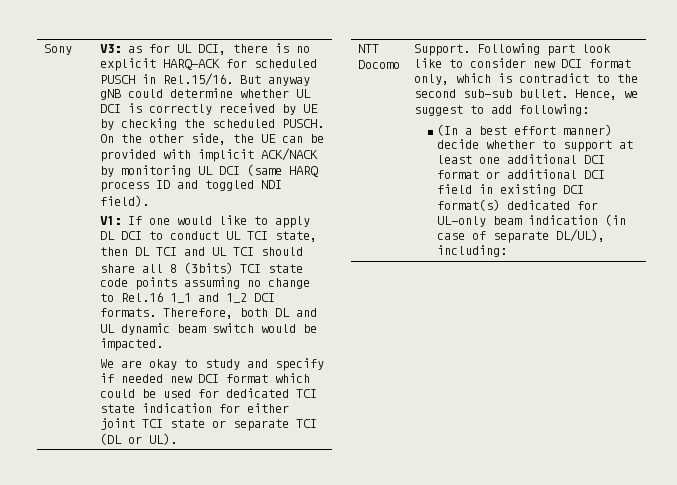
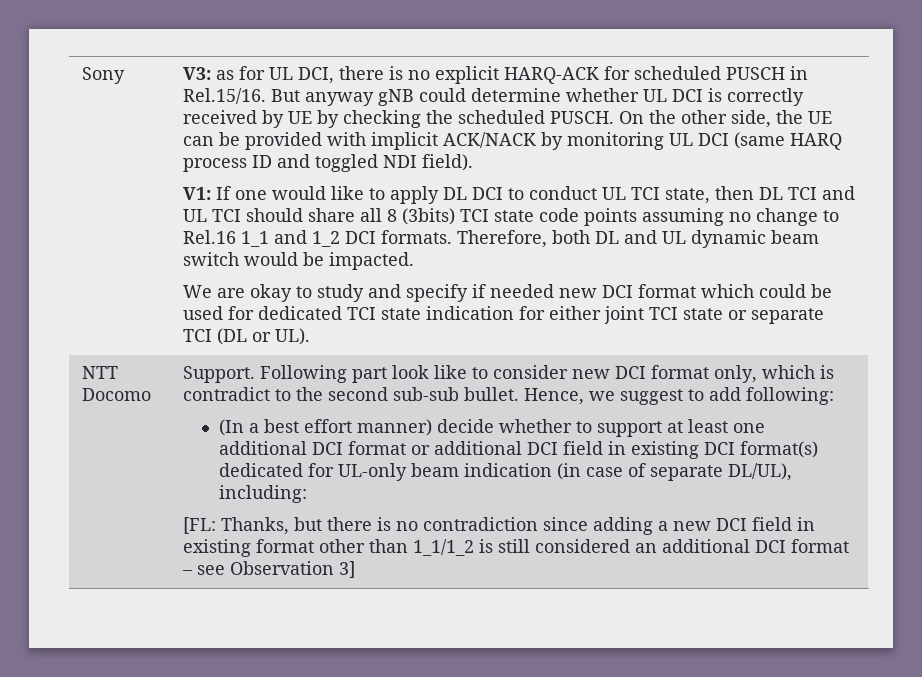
+ [FL: Thanks, but there is no contradiction since adding a new DCI field in existing format other than 1_1/1_2 is still considered an additional DCI format – see Observation 3]

